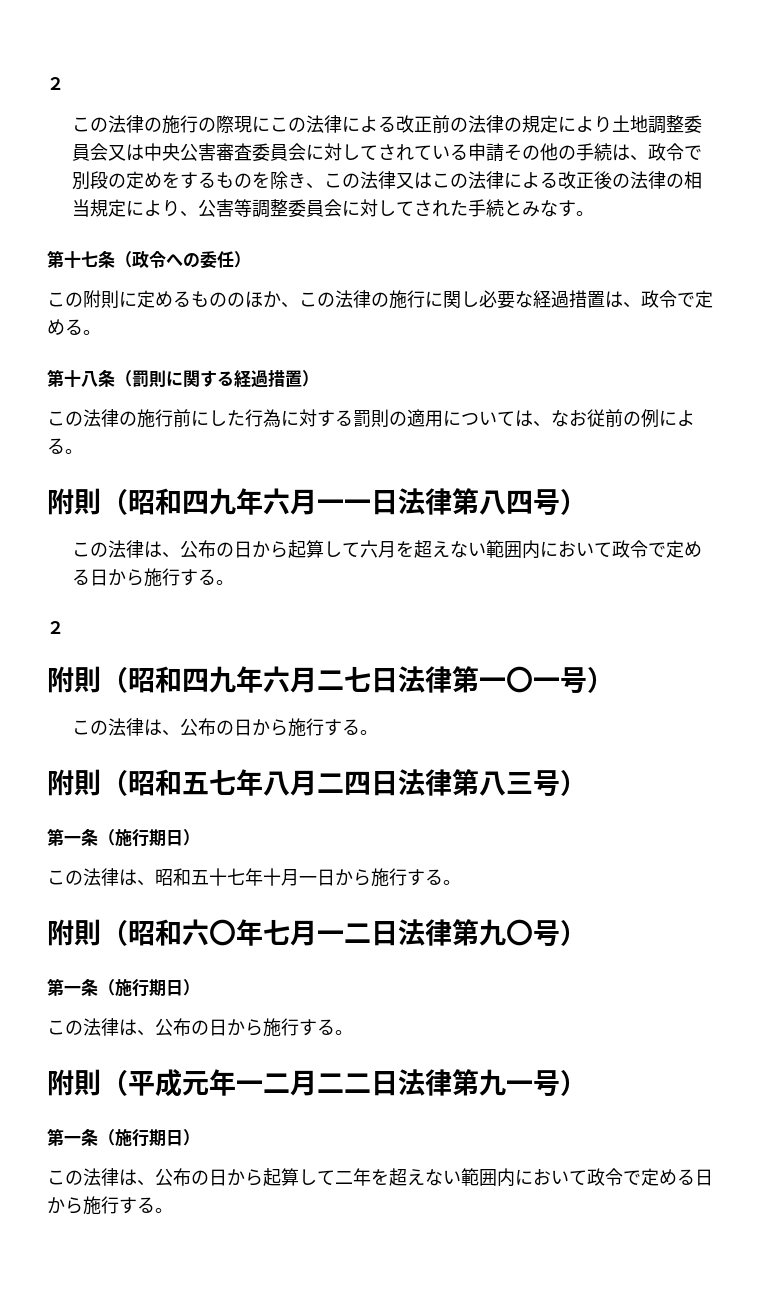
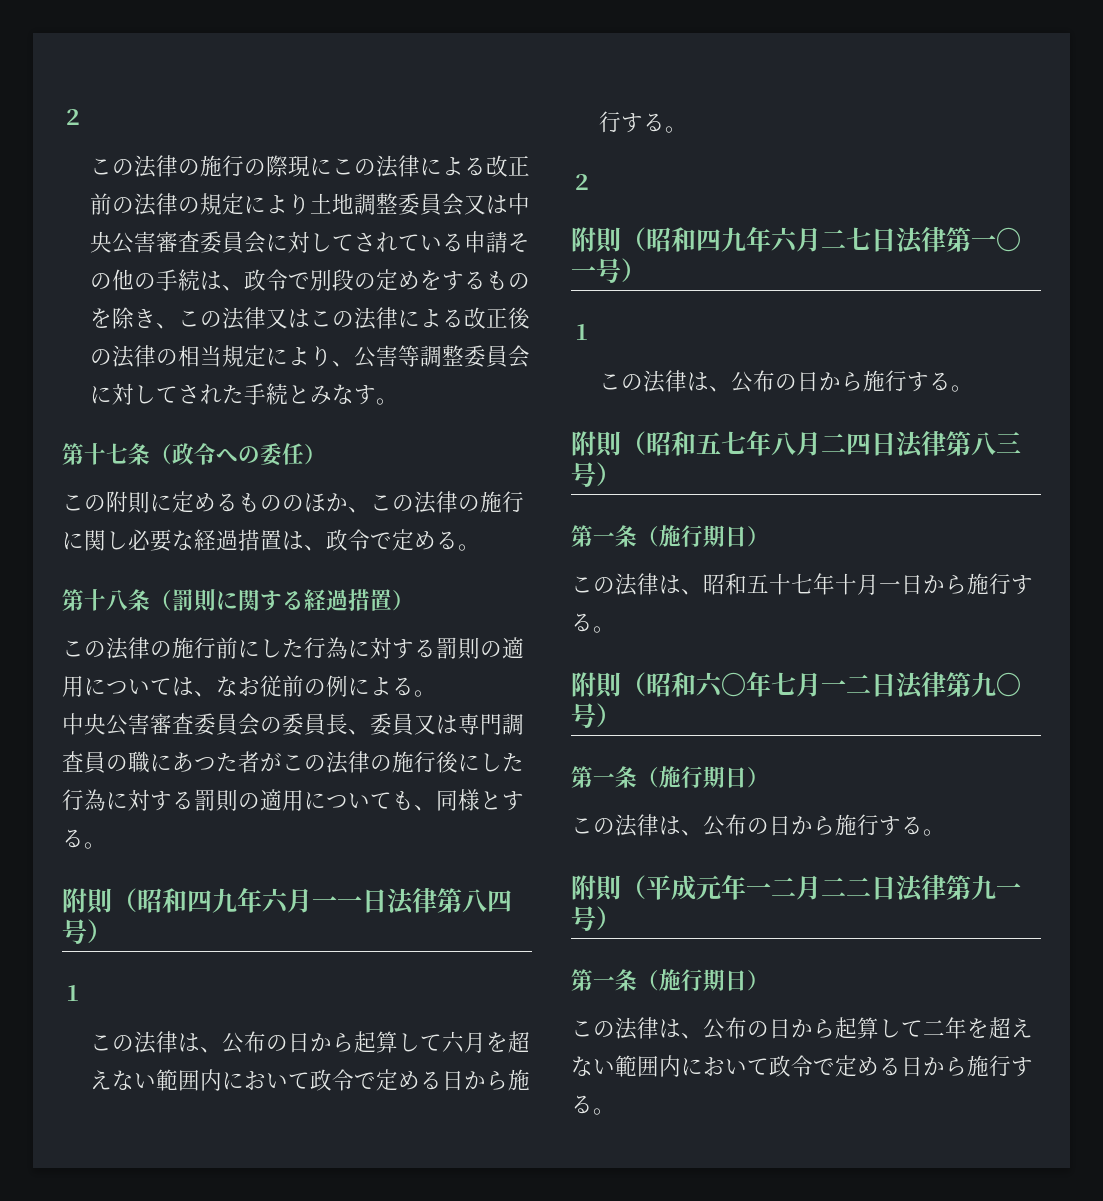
+ 中央公害審査委員会の委員長、委員又は専門調査員の職にあつた者がこの法律の施行後にした行為に対する罰則の適用についても、同様とする。
  附則（昭和四九年六月一一日法律第八四号）
+ １
  附則（昭和四九年六月二七日法律第一〇一号）
+ １

